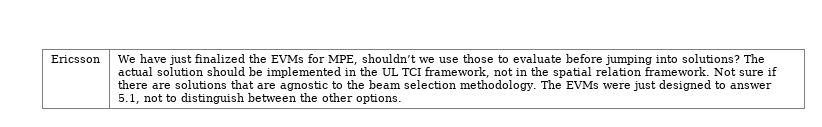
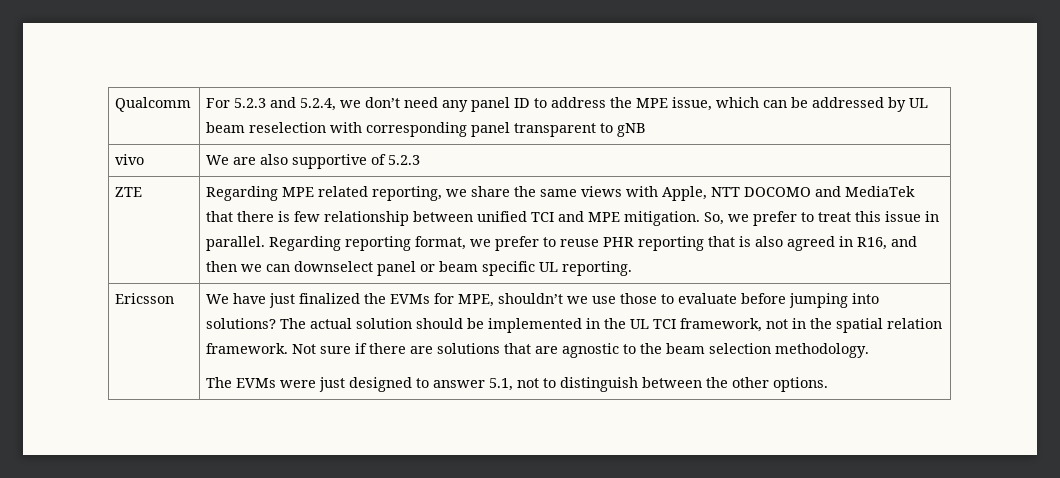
+ Qualcomm | For 5.2.3 and 5.2.4, we don’t need any panel ID to address the MPE issue, which can be addressed by UL beam reselection with corresponding panel transparent to gNB
+ vivo | We are also supportive of 5.2.3
+ ZTE | Regarding MPE related reporting, we share the same views with Apple, NTT DOCOMO and MediaTek that there is few relationship between unified TCI and MPE mitigation. So, we prefer to treat this issue in parallel. Regarding reporting format, we prefer to reuse PHR reporting that is also agreed in R16, and then we can downselect panel or beam specific UL reporting.
- Not sure if there are solutions that are agnostic to the beam selection methodology. The EVMs were just designed to answer 5.1, not to distinguish between the other options.
+ Not sure if there are solutions that are agnostic to the beam selection methodology.
+ The EVMs were just designed to answer 5.1, not to distinguish between the other options.

